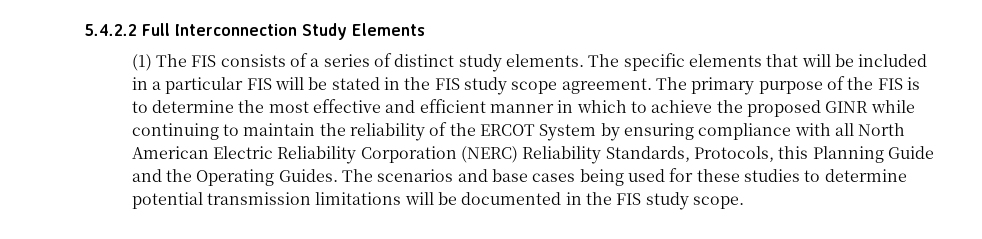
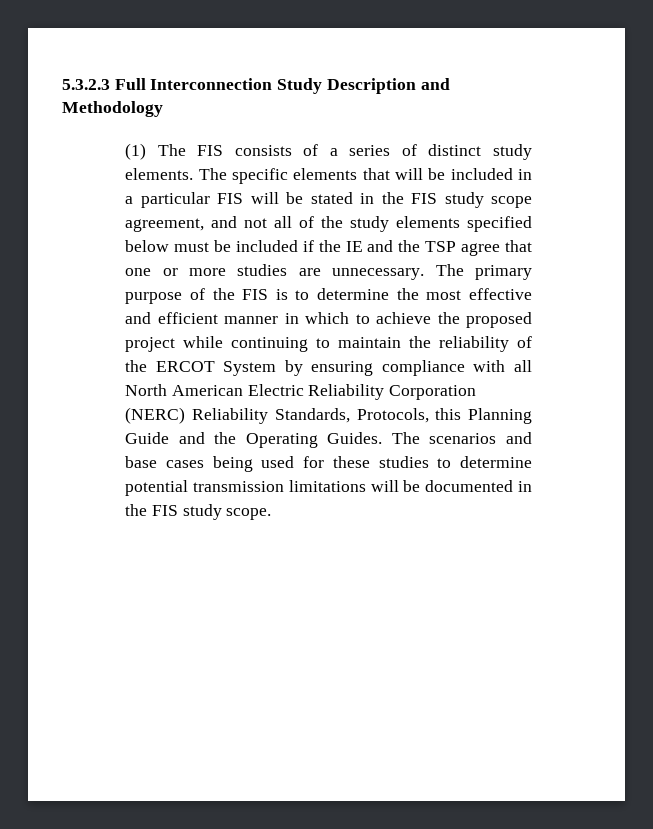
- 5.4.2.2 Full Interconnection Study Elements
+ 5.3.2.3 Full Interconnection Study Description and Methodology
- The specific elements that will be included in a particular FIS will be stated in the FIS study scope agreement.
+ The specific elements that will be included in a particular FIS will be stated in the FIS study scope agreement, and not all of the study elements specified below must be included if the IE and the TSP agree that one or more studies are unnecessary.
- The primary purpose of the FIS is to determine the most effective and efficient manner in which to achieve the proposed GINR while continuing to maintain the reliability of the ERCOT System by ensuring compliance with all North American Electric Reliability Corporation (NERC) Reliability Standards, Protocols, this Planning Guide and the Operating Guides.
+ The primary purpose of the FIS is to determine the most effective and efficient manner in which to achieve the proposed project while continuing to maintain the reliability of the ERCOT System by ensuring compliance with all North American Electric Reliability Corporation (NERC) Reliability Standards, Protocols, this Planning Guide and the Operating Guides.

